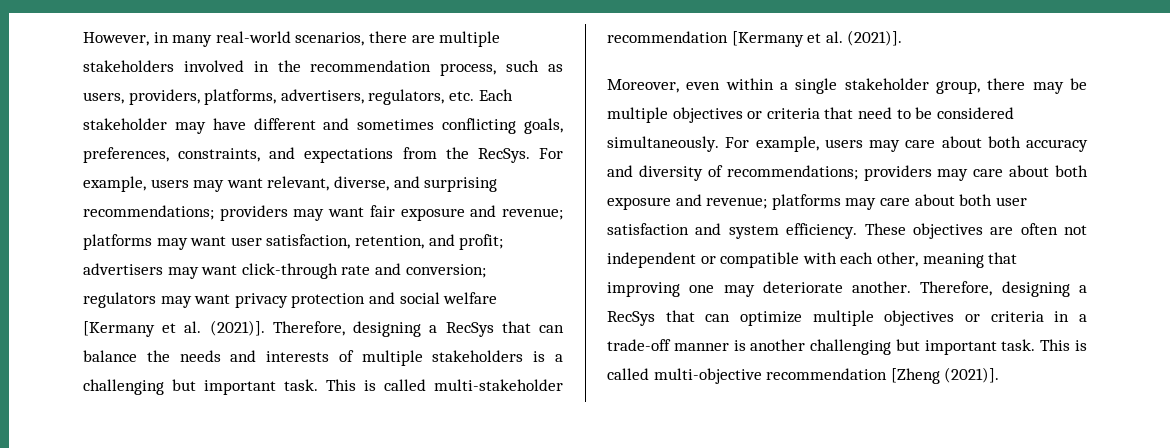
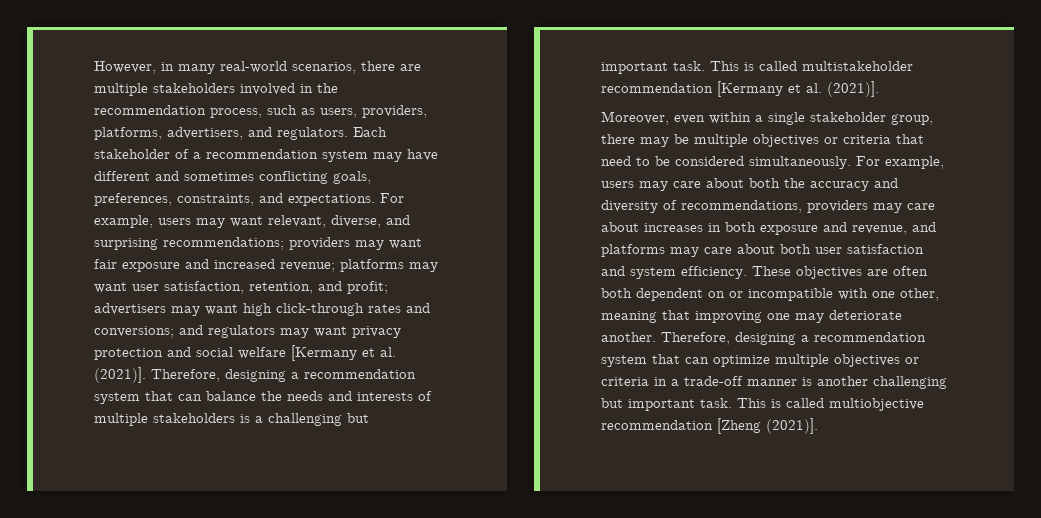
- However, in many real-world scenarios, there are multiple stakeholders involved in the recommendation process, such as users, providers, platforms, advertisers, regulators, etc. Each stakeholder may have different and sometimes conflicting goals, preferences, constraints, and expectations from the RecSys.
+ However, in many real-world scenarios, there are multiple stakeholders involved in the recommendation process, such as users, providers, platforms, advertisers, and regulators. Each stakeholder of a recommendation system may have different and sometimes conflicting goals, preferences, constraints, and expectations.
- For example, users may want relevant, diverse, and surprising recommendations; providers may want fair exposure and revenue; platforms may want user satisfaction, retention, and profit; advertisers may want click-through rate and conversion; regulators may want privacy protection and social welfare [Kermany et al. (2021)].
+ For example, users may want relevant, diverse, and surprising recommendations; providers may want fair exposure and increased revenue; platforms may want user satisfaction, retention, and profit; advertisers may want high click-through rates and conversions; and regulators may want privacy protection and social welfare [Kermany et al. (2021)].
- Therefore, designing a RecSys that can balance the needs and interests of multiple stakeholders is a challenging but important task.
+ Therefore, designing a recommendation system that can balance the needs and interests of multiple stakeholders is a challenging but important task.
- This is called multi-stakeholder recommendation [Kermany et al. (2021)].
+ This is called multistakeholder recommendation [Kermany et al. (2021)].
- For example, users may care about both accuracy and diversity of recommendations; providers may care about both exposure and revenue; platforms may care about both user satisfaction and system efficiency.
+ For example, users may care about both the accuracy and diversity of recommendations, providers may care about increases in both exposure and revenue, and platforms may care about both user satisfaction and system efficiency.
- These objectives are often not independent or compatible with each other, meaning that improving one may deteriorate another.
+ These objectives are often both dependent on or incompatible with one other, meaning that improving one may deteriorate another.
- Therefore, designing a RecSys that can optimize multiple objectives or criteria in a trade-off manner is another challenging but important task.
+ Therefore, designing a recommendation system that can optimize multiple objectives or criteria in a trade-off manner is another challenging but important task.
- This is called multi-objective recommendation [Zheng (2021)].
+ This is called multiobjective recommendation [Zheng (2021)].

